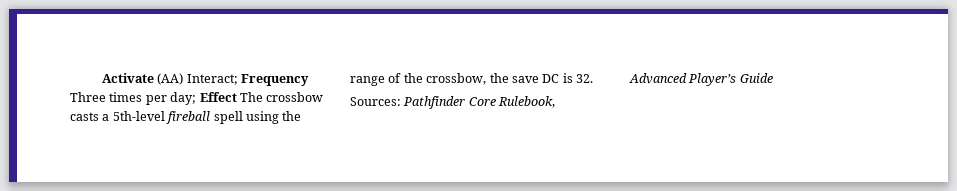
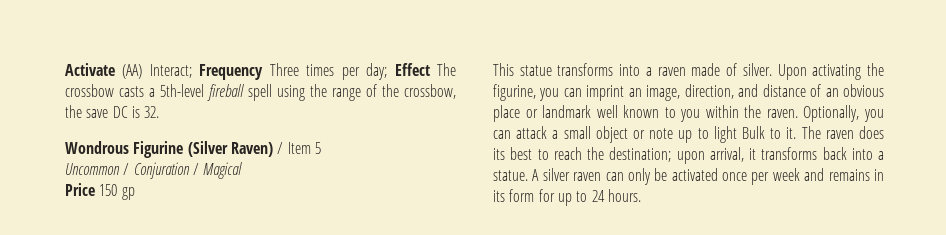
- Sources: Pathfinder Core Rulebook, Advanced Player’s Guide
+ Wondrous Figurine (Silver Raven) / Item 5
+ Uncommon / Conjuration / Magical
+ Price 150 gp
+ This statue transforms into a raven made of silver. Upon activating the figurine, you can imprint an image, direction, and distance of an obvious place or landmark well known to you within the raven. Optionally, you can attack a small object or note up to light Bulk to it. The raven does its best to reach the destination; upon arrival, it transforms back into a statue. A silver raven can only be activated once per week and remains in its form for up to 24 hours.

